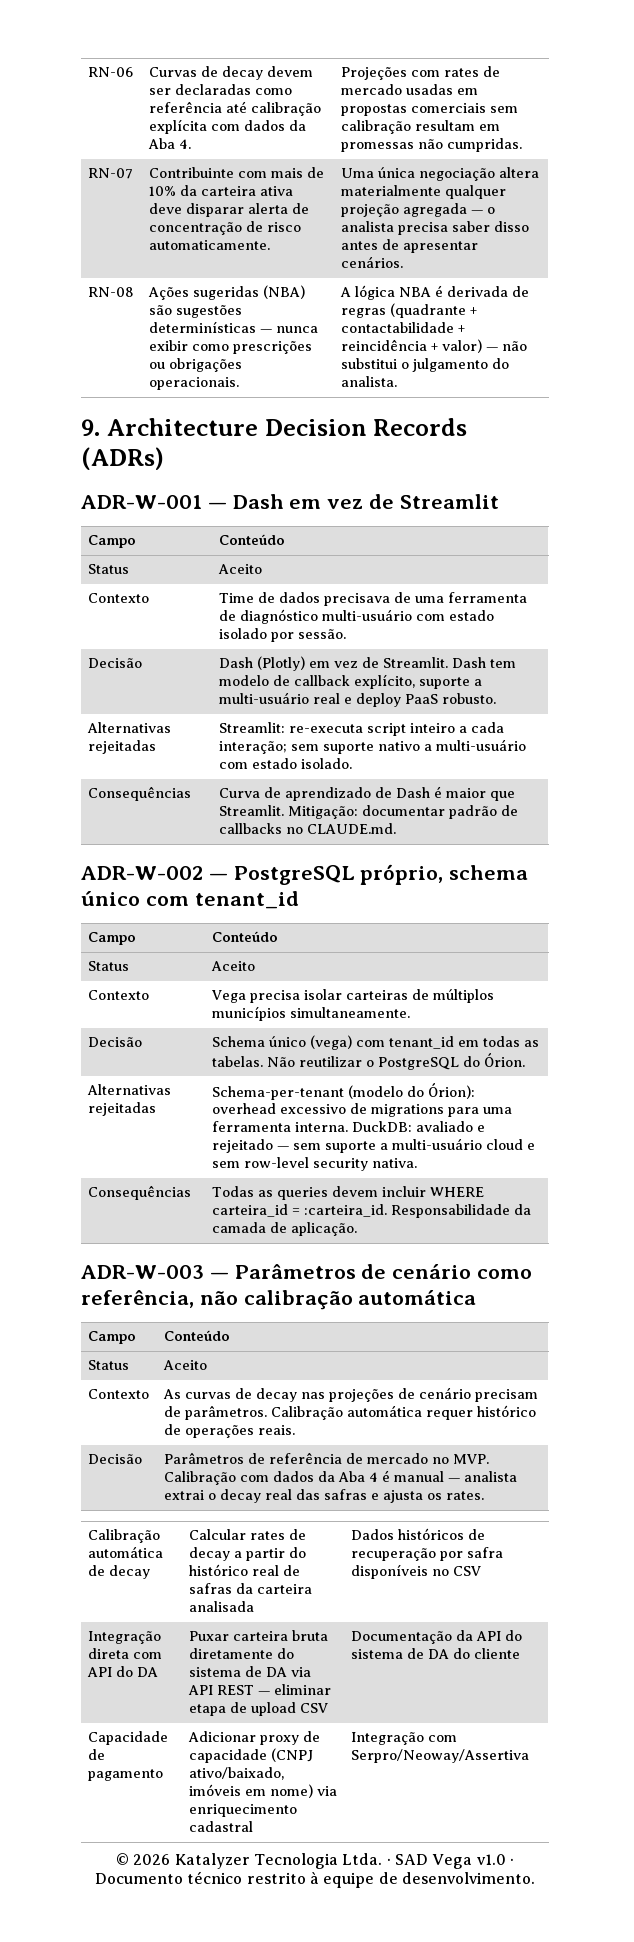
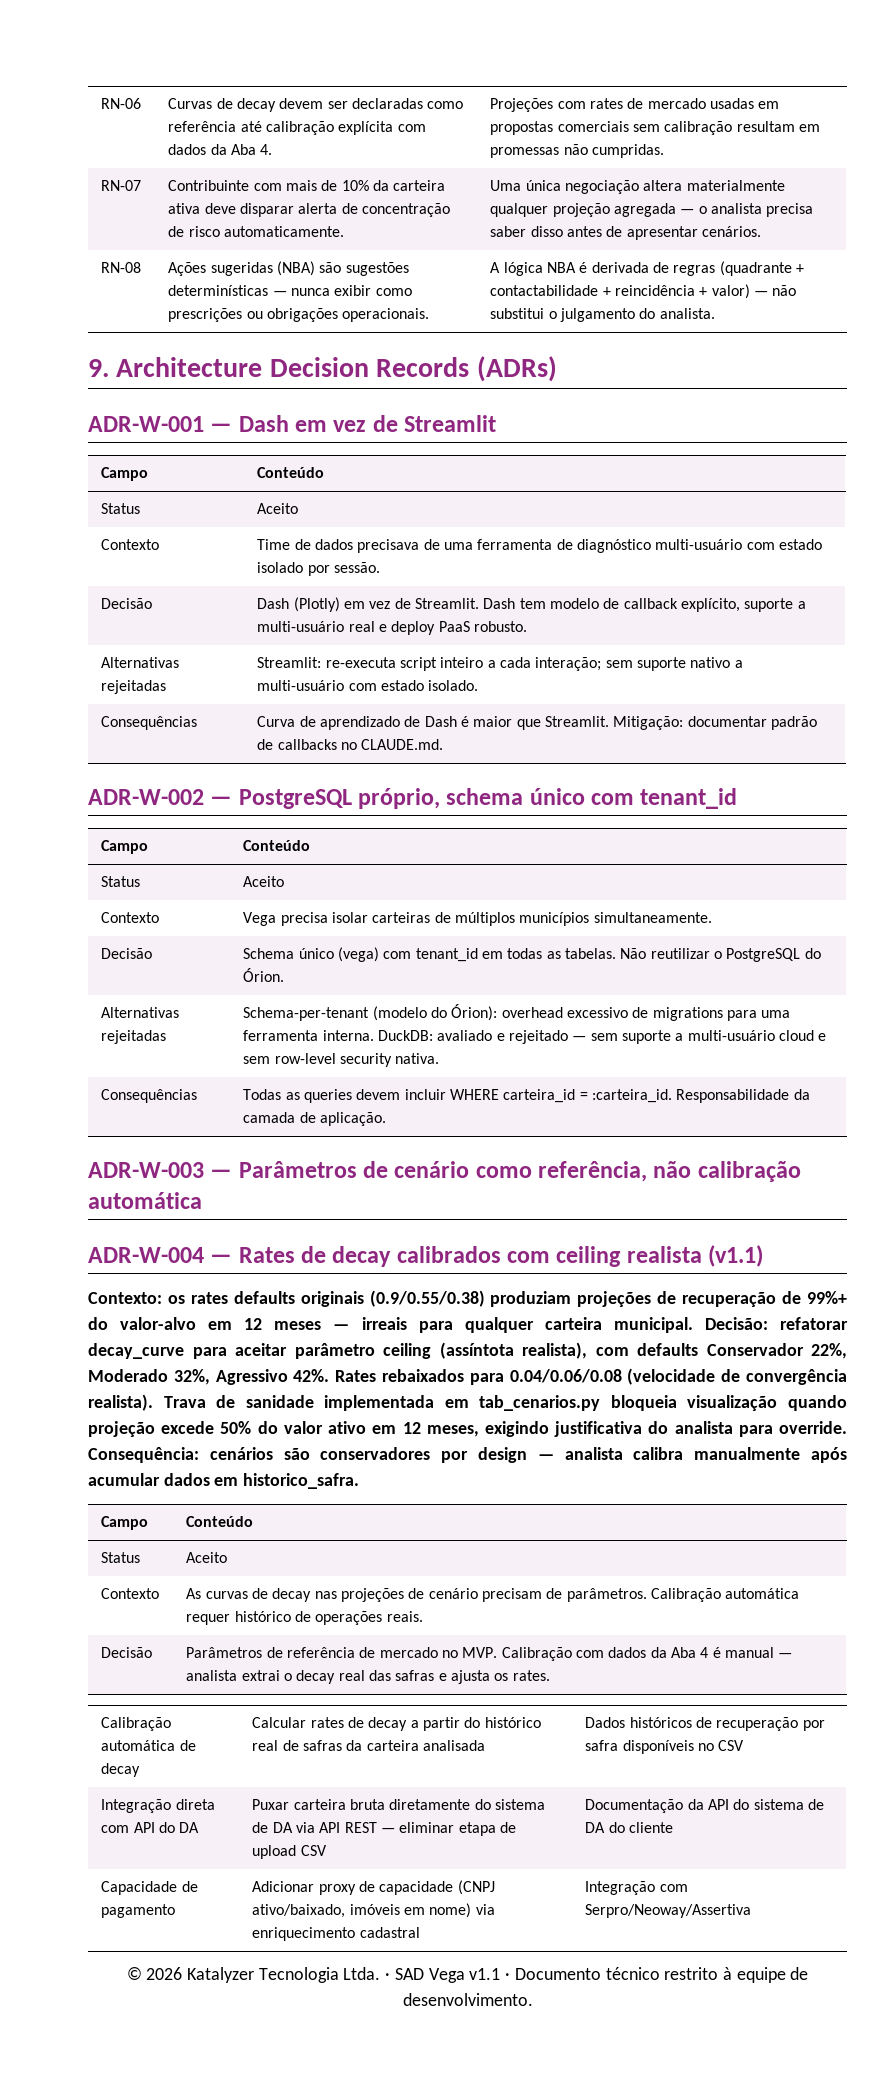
+ ADR-W-004 — Rates de decay calibrados com ceiling realista (v1.1)
+ Contexto: os rates defaults originais (0.9/0.55/0.38) produziam projeções de recuperação de 99%+ do valor-alvo em 12 meses — irreais para qualquer carteira municipal. Decisão: refatorar decay_curve para aceitar parâmetro ceiling (assíntota realista), com defaults Conservador 22%, Moderado 32%, Agressivo 42%. Rates rebaixados para 0.04/0.06/0.08 (velocidade de convergência realista). Trava de sanidade implementada em tab_cenarios.py bloqueia visualização quando projeção excede 50% do valor ativo em 12 meses, exigindo justificativa do analista para override. Consequência: cenários são conservadores por design — analista calibra manualmente após acumular dados em historico_safra.
- · SAD Vega v1.0 · Documento técnico restrito à equipe de desenvolvimento.
+ · SAD Vega v1.1 · Documento técnico restrito à equipe de desenvolvimento.

